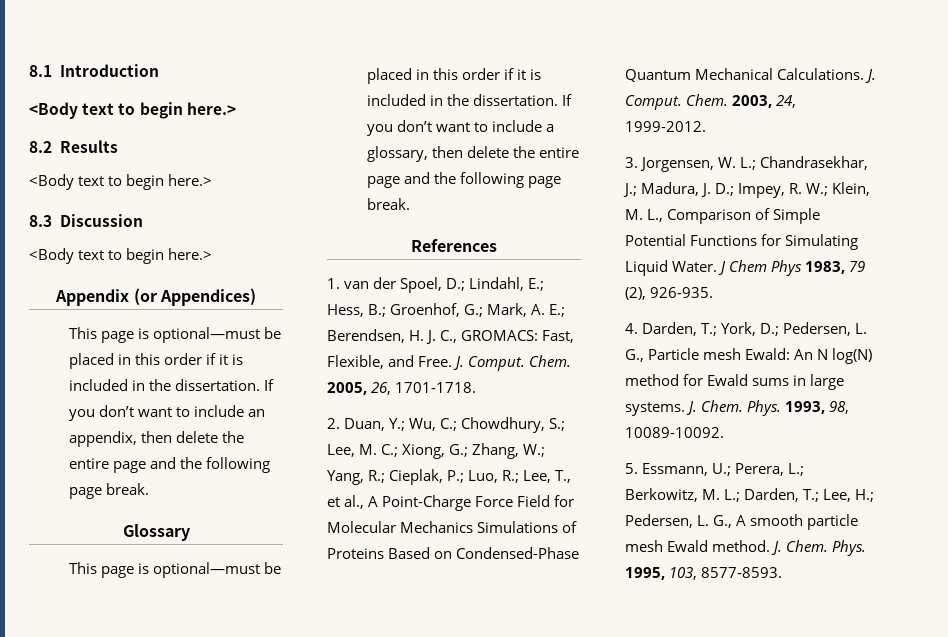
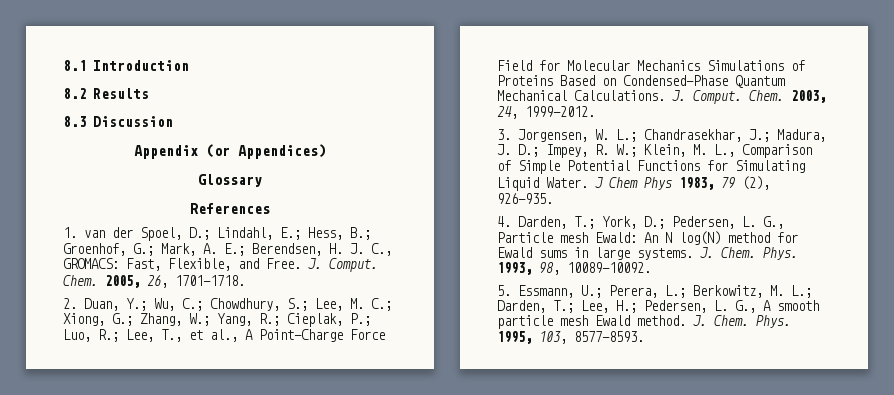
  8.1 Introduction
- <Body text to begin here.>
  8.2 Results
- <Body text to begin here.>
  8.3 Discussion
- <Body text to begin here.>
  Appendix (or Appendices)
- This page is optional—must be placed in this order if it is included in the dissertation. If you don’t want to include an appendix, then delete the entire page and the following page break.
  Glossary
- This page is optional—must be placed in this order if it is included in the dissertation. If you don’t want to include a glossary, then delete the entire page and the following page break.

